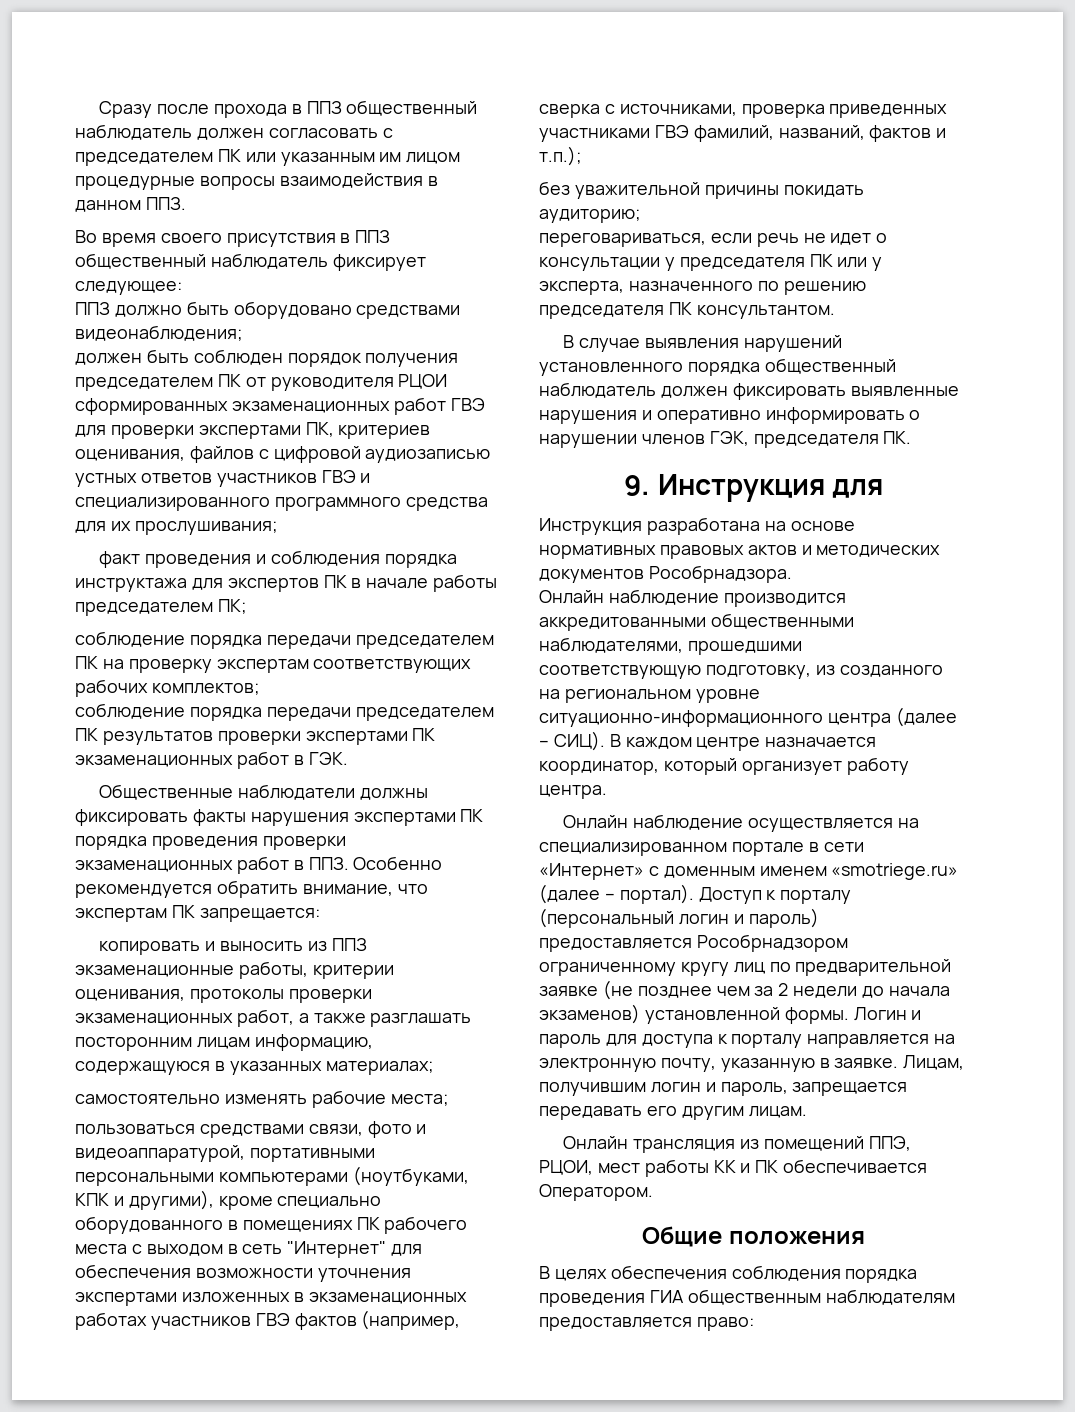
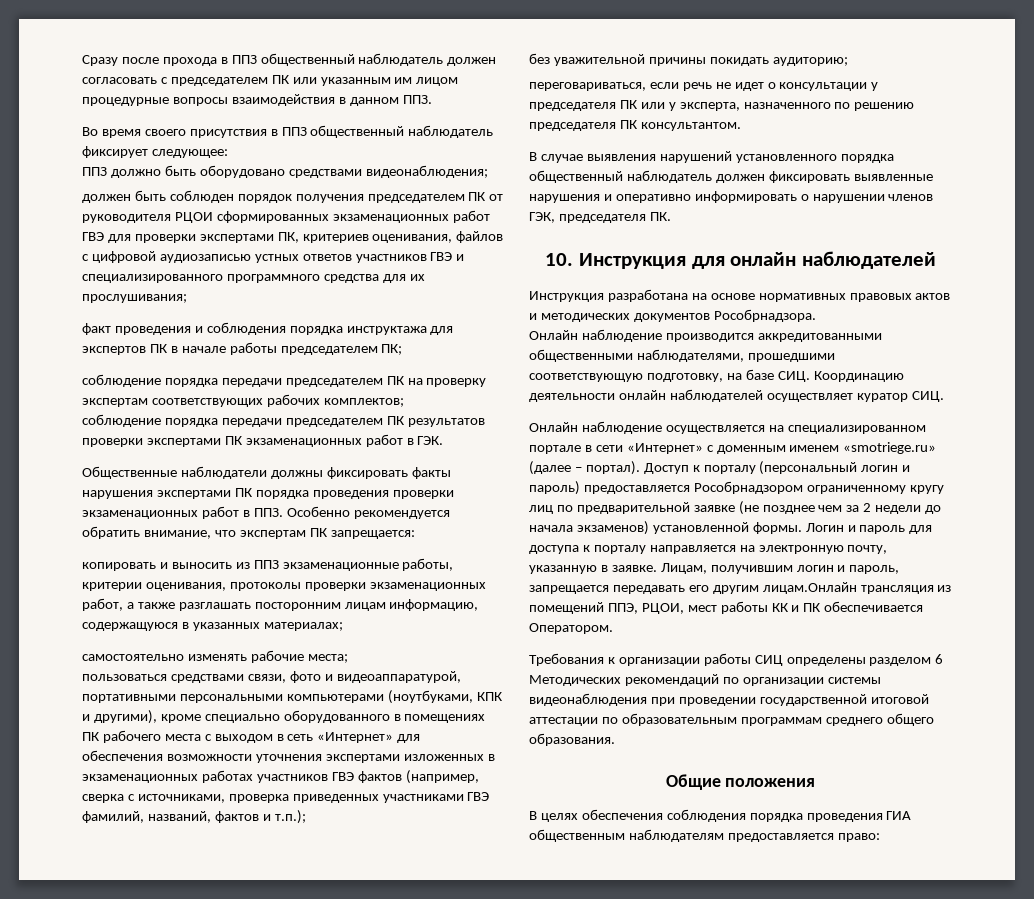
- пользоваться средствами связи, фото и видеоаппаратурой, портативными персональными компьютерами (ноутбуками, КПК и другими), кроме специально оборудованного в помещениях ПК рабочего места с выходом в сеть "Интернет" для обеспечения возможности уточнения экспертами изложенных в экзаменационных работах участников ГВЭ фактов (например, сверка с источниками, проверка приведенных участниками ГВЭ фамилий, названий, фактов и т.п.);
+ пользоваться средствами связи, фото и видеоаппаратурой, портативными персональными компьютерами (ноутбуками, КПК и другими), кроме специально оборудованного в помещениях ПК рабочего места с выходом в сеть «Интернет» для обеспечения возможности уточнения экспертами изложенных в экзаменационных работах участников ГВЭ фактов (например, сверка с источниками, проверка приведенных участниками ГВЭ фамилий, названий, фактов и т.п.);
- 9. Инструкция для
+ 10. Инструкция для онлайн наблюдателей
- Онлайн наблюдение производится аккредитованными общественными наблюдателями, прошедшими соответствующую подготовку, из созданного на региональном уровне ситуационно-информационного центра (далее – СИЦ). В каждом центре назначается координатор, который организует работу центра.
+ Онлайн наблюдение производится аккредитованными общественными наблюдателями, прошедшими соответствующую подготовку, на базе СИЦ. Координацию деятельности онлайн наблюдателей осуществляет куратор СИЦ.
- Лицам, получившим логин и пароль, запрещается передавать его другим лицам.
- Онлайн трансляция из помещений ППЭ, РЦОИ, мест работы КК и ПК обеспечивается Оператором.
+ Лицам, получившим логин и пароль, запрещается передавать его другим лицам.Онлайн трансляция из помещений ППЭ, РЦОИ, мест работы КК и ПК обеспечивается Оператором.
+ Требования к организации работы СИЦ определены разделом 6 Методических рекомендаций по организации системы видеонаблюдения при проведении государственной итоговой аттестации по образовательным программам среднего общего образования.

